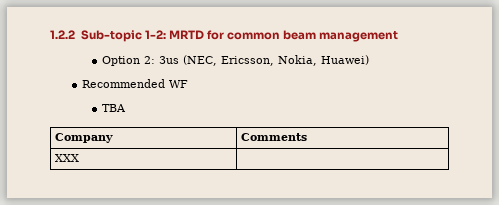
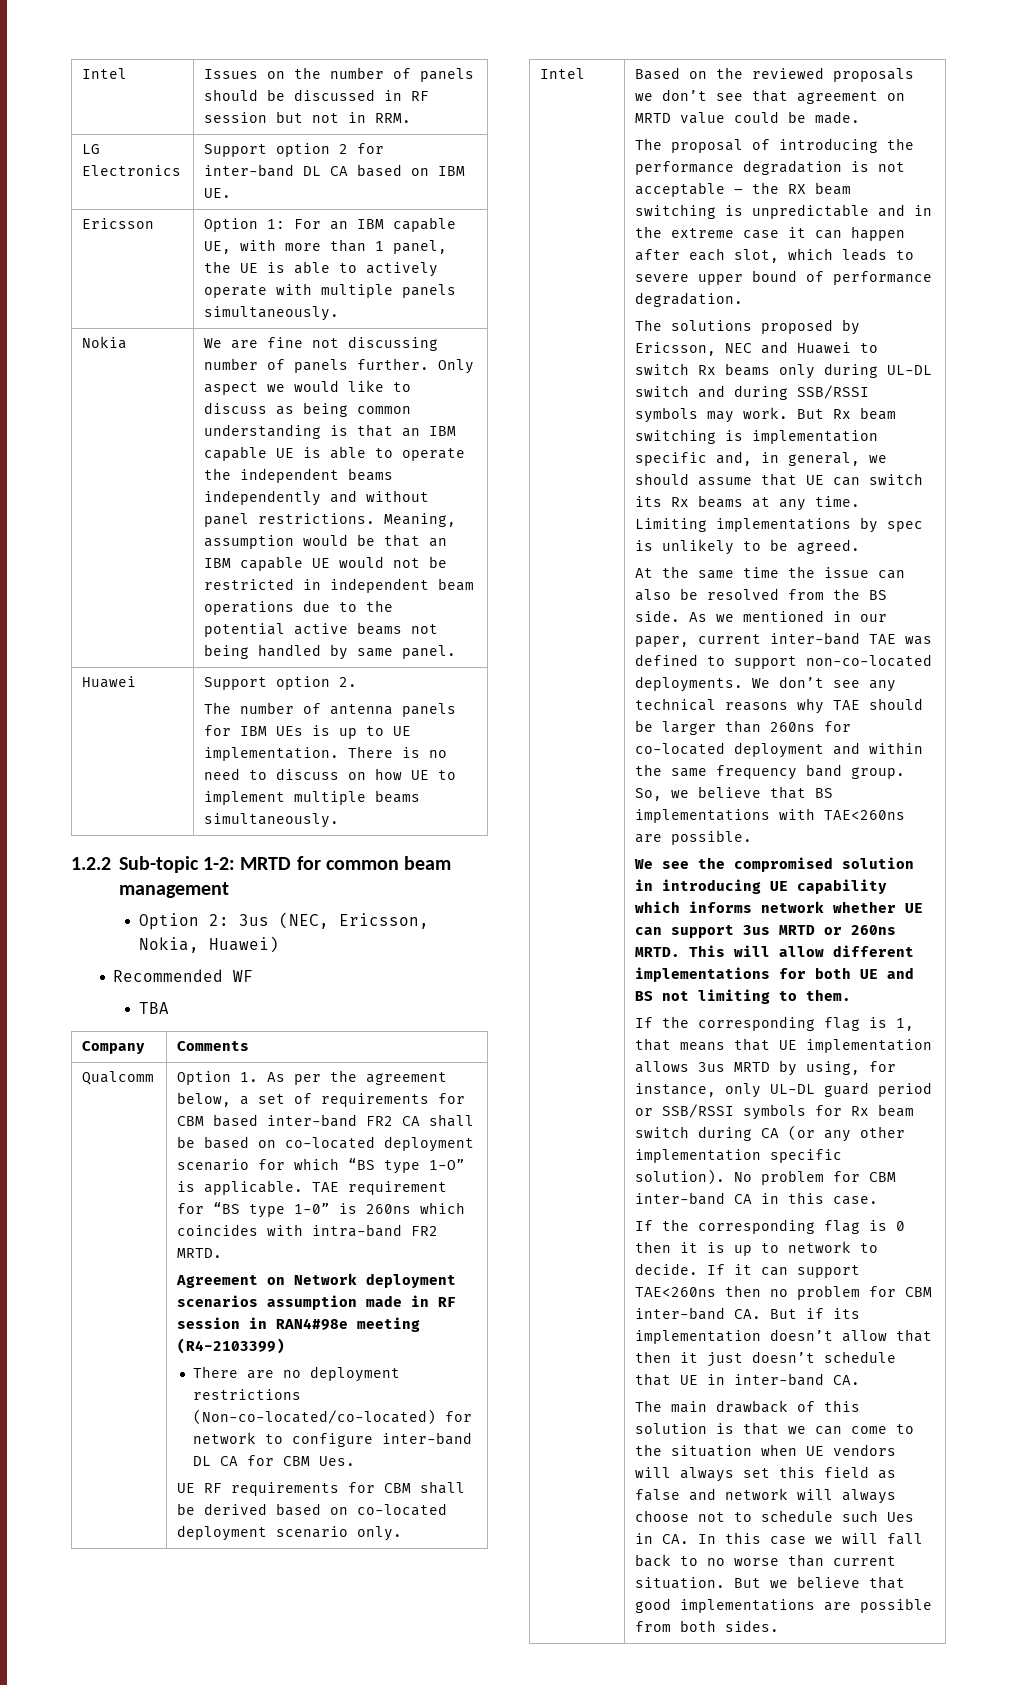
+ Intel | Issues on the number of panels should be discussed in RF session but not in RRM.
+ LG Electronics | Support option 2 for inter-band DL CA based on IBM UE.
+ Ericsson | Option 1: For an IBM capable UE, with more than 1 panel, the UE is able to actively operate with multiple panels simultaneously.
+ Nokia | We are fine not discussing number of panels further. Only aspect we would like to discuss as being common understanding is that an IBM capable UE is able to operate the independent beams independently and without panel restrictions. Meaning, assumption would be that an IBM capable UE would not be restricted in independent beam operations due to the potential active beams not being handled by same panel.
+ Huawei | Support option 2.
+ The number of antenna panels for IBM UEs is up to UE implementation. There is no need to discuss on how UE to implement multiple beams simultaneously.
- XXX
+ Qualcomm | Option 1. As per the agreement below, a set of requirements for CBM based inter-band FR2 CA shall be based on co-located deployment scenario for which “BS type 1-O” is applicable. TAE requirement for “BS type 1-0” is 260ns which coincides with intra-band FR2 MRTD.
+ Agreement on Network deployment scenarios assumption made in RF session in RAN4#98e meeting (R4-2103399)
+ There are no deployment restrictions (Non-co-located/co-located) for network to configure inter-band DL CA for CBM Ues.
+ UE RF requirements for CBM shall be derived based on co-located deployment scenario only.
+ Intel | Based on the reviewed proposals we don’t see that agreement on MRTD value could be made.
+ The proposal of introducing the performance degradation is not acceptable – the RX beam switching is unpredictable and in the extreme case it can happen after each slot, which leads to severe upper bound of performance degradation.
+ The solutions proposed by Ericsson, NEC and Huawei to switch Rx beams only during UL-DL switch and during SSB/RSSI symbols may work. But Rx beam switching is implementation specific and, in general, we should assume that UE can switch its Rx beams at any time. Limiting implementations by spec is unlikely to be agreed.
+ At the same time the issue can also be resolved from the BS side. As we mentioned in our paper, current inter-band TAE was defined to support non-co-located deployments. We don’t see any technical reasons why TAE should be larger than 260ns for co-located deployment and within the same frequency band group. So, we believe that BS implementations with TAE<260ns are possible.
+ We see the compromised solution in introducing UE capability which informs network whether UE can support 3us MRTD or 260ns MRTD. This will allow different implementations for both UE and BS not limiting to them.
+ If the corresponding flag is 1, that means that UE implementation allows 3us MRTD by using, for instance, only UL-DL guard period or SSB/RSSI symbols for Rx beam switch during CA (or any other implementation specific solution). No problem for CBM inter-band CA in this case.
+ If the corresponding flag is 0 then it is up to network to decide. If it can support TAE<260ns then no problem for CBM inter-band CA. But if its implementation doesn’t allow that then it just doesn’t schedule that UE in inter-band CA.
+ The main drawback of this solution is that we can come to the situation when UE vendors will always set this field as false and network will always choose not to schedule such Ues in CA. In this case we will fall back to no worse than current situation. But we believe that good implementations are possible from both sides.

